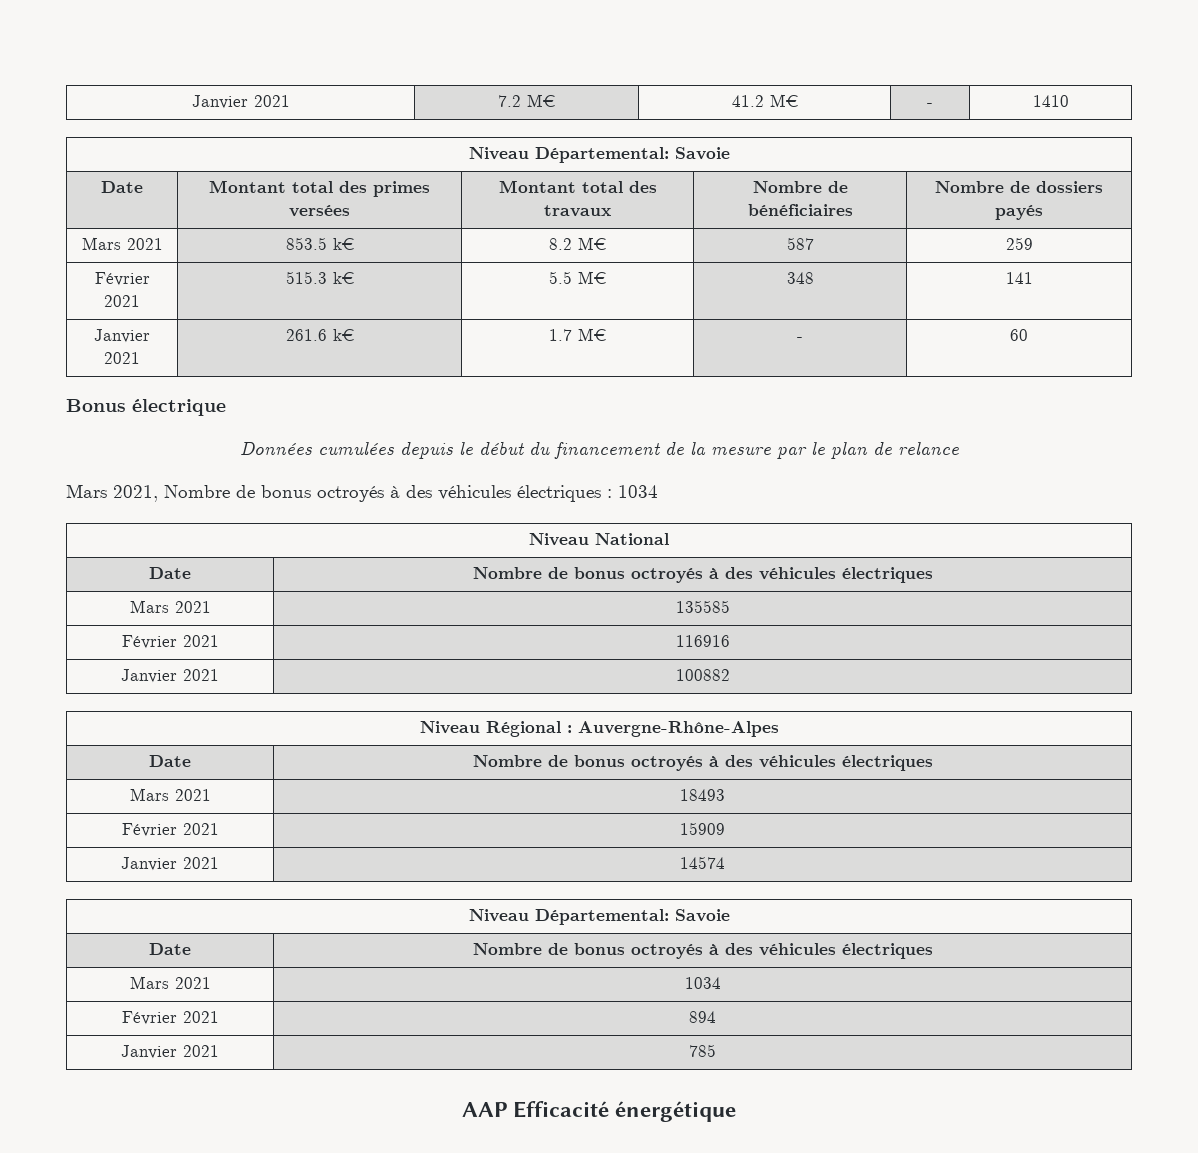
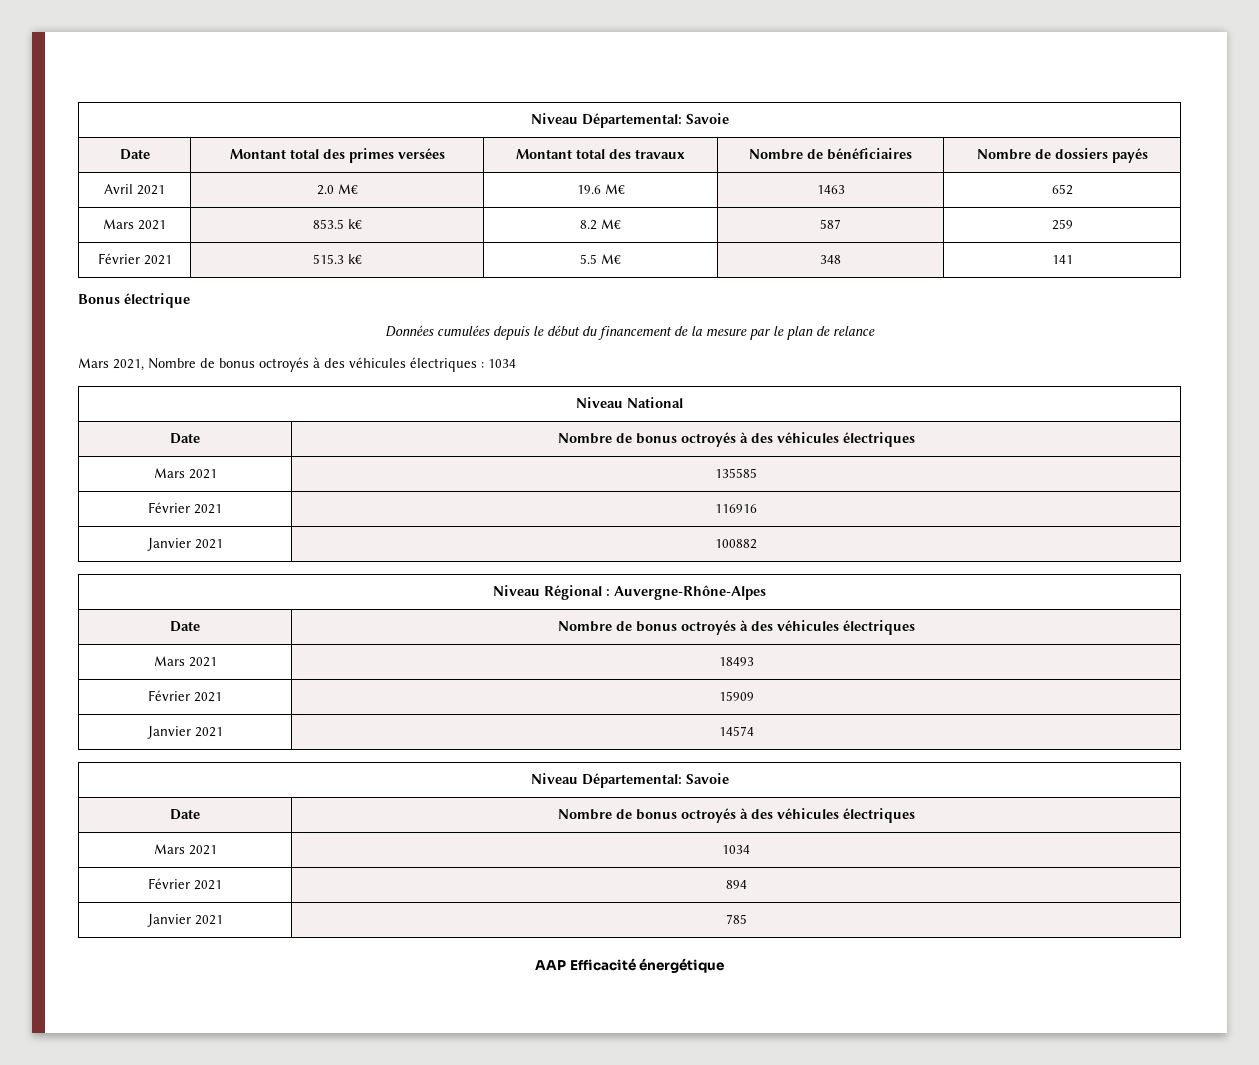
- Janvier 2021 | 7.2 M€ | 41.2 M€ | - | 1410
+ Avril 2021 | 2.0 M€ | 19.6 M€ | 1463 | 652
- Janvier 2021 | 261.6 k€ | 1.7 M€ | - | 60

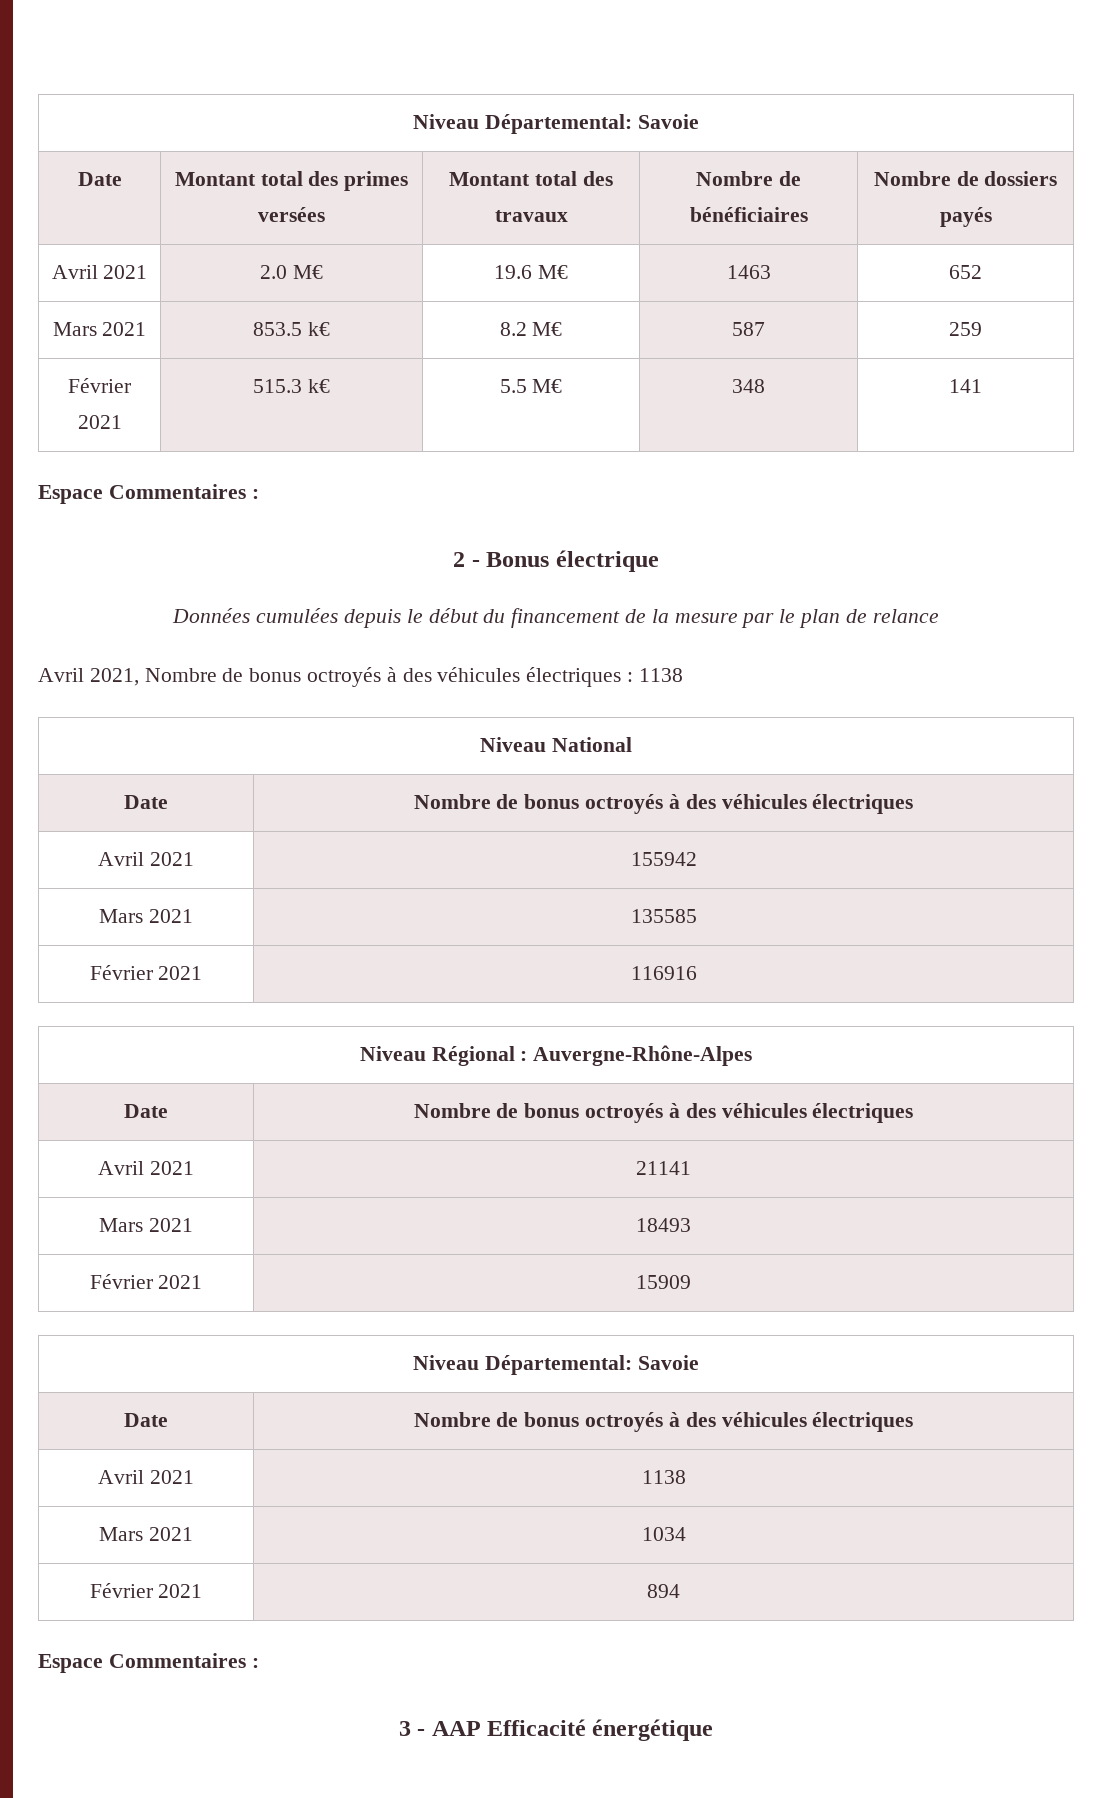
  Février 2021 | 515.3 k€ | 5.5 M€ | 348 | 141
- Bonus électrique
+ Espace Commentaires :
+ 2 - Bonus électrique
- Mars 2021, Nombre de bonus octroyés à des véhicules électriques : 1034
+ Avril 2021, Nombre de bonus octroyés à des véhicules électriques : 1138
+ Avril 2021 | 155942
- Janvier 2021 | 100882
+ Avril 2021 | 21141
- Janvier 2021 | 14574
+ Avril 2021 | 1138
  Février 2021 | 894
- Janvier 2021 | 785
- AAP Efficacité énergétique
+ Espace Commentaires :
+ 3 - AAP Efficacité énergétique

